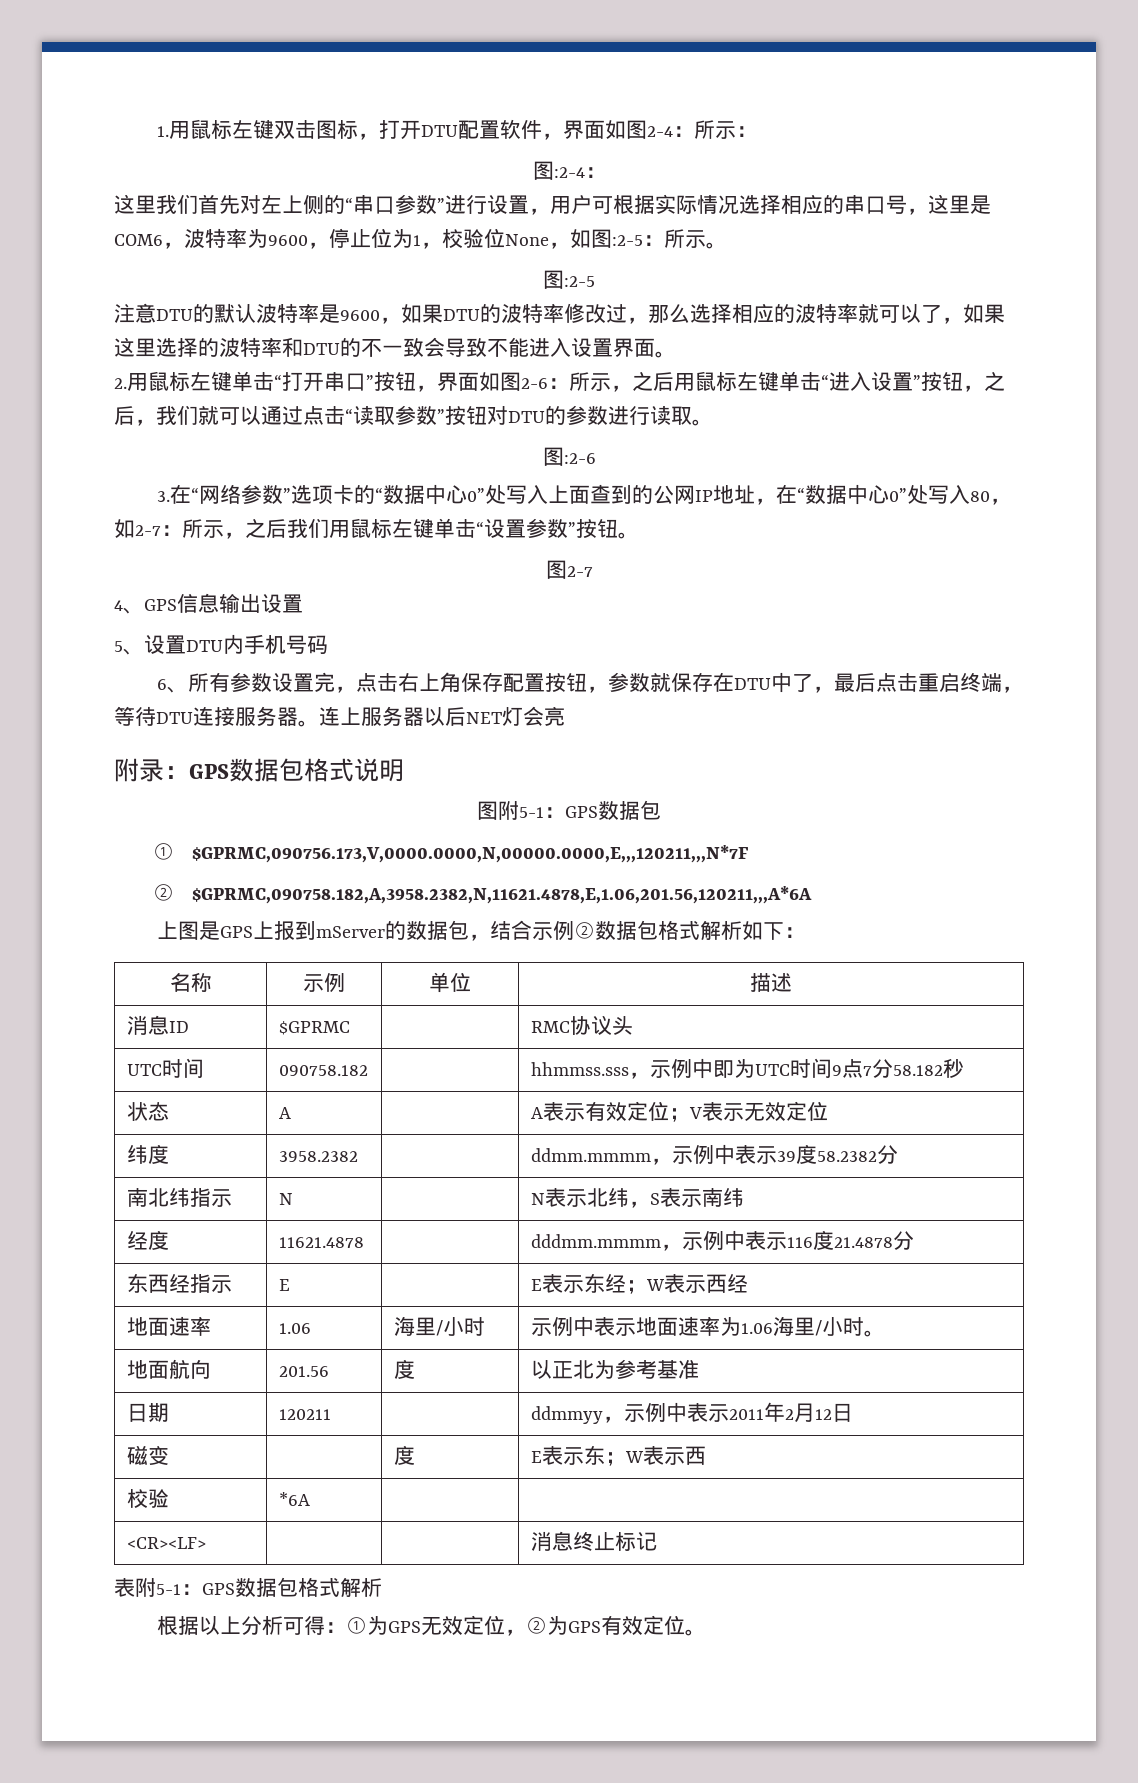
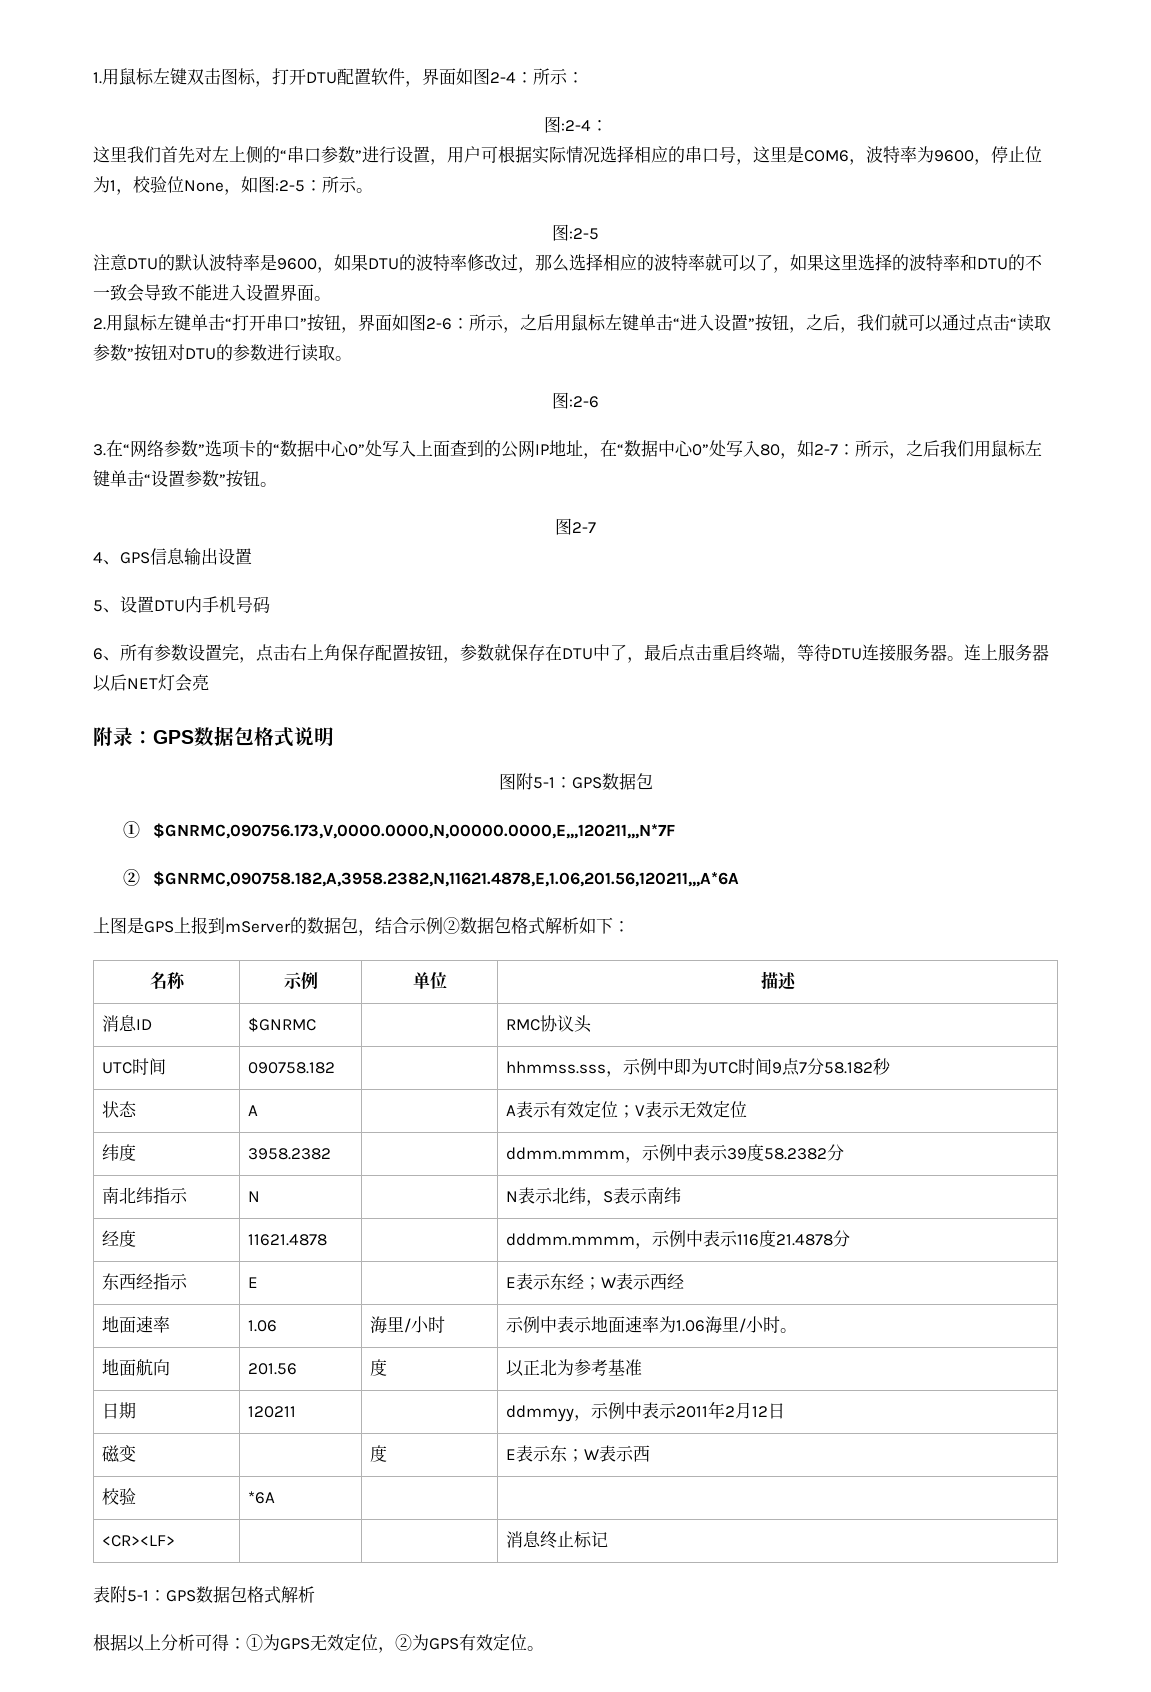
- ① $GPRMC,090756.173,V,0000.0000,N,00000.0000,E,,,120211,,,N*7F
- ② $GPRMC,090758.182,A,3958.2382,N,11621.4878,E,1.06,201.56,120211,,,A*6A
+ ① $GNRMC,090756.173,V,0000.0000,N,00000.0000,E,,,120211,,,N*7F
+ ② $GNRMC,090758.182,A,3958.2382,N,11621.4878,E,1.06,201.56,120211,,,A*6A
- 消息ID | $GPRMC | | RMC协议头
+ 消息ID | $GNRMC | | RMC协议头

